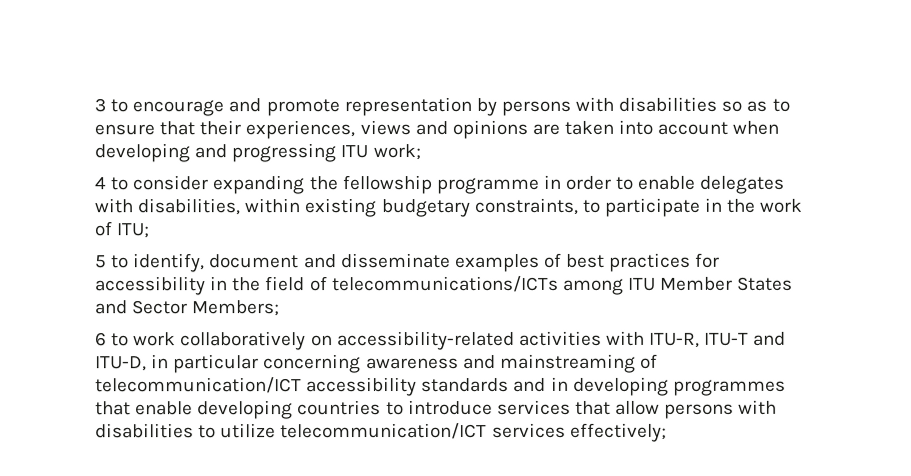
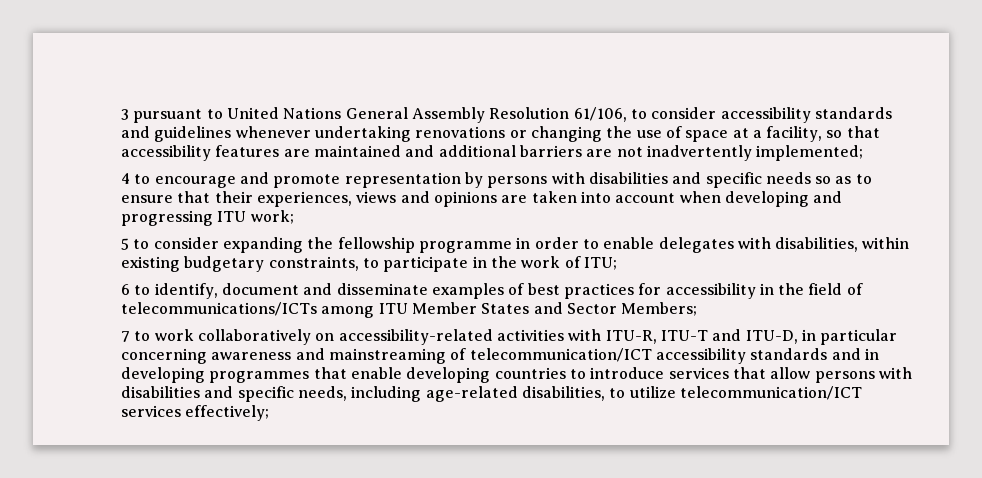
- 3 to encourage and promote representation by persons with disabilities so as to ensure that their experiences, views and opinions are taken into account when developing and progressing ITU work;
+ 3 pursuant to United Nations General Assembly Resolution 61/106, to consider accessibility standards and guidelines whenever undertaking renovations or changing the use of space at a facility, so that accessibility features are maintained and additional barriers are not inadvertently implemented;
+ 4 to encourage and promote representation by persons with disabilities and specific needs so as to ensure that their experiences, views and opinions are taken into account when developing and progressing ITU work;
- 4 to consider expanding the fellowship programme in order to enable delegates with disabilities, within existing budgetary constraints, to participate in the work of ITU;
+ 5 to consider expanding the fellowship programme in order to enable delegates with disabilities, within existing budgetary constraints, to participate in the work of ITU;
- 5 to identify, document and disseminate examples of best practices for accessibility in the field of telecommunications/ICTs among ITU Member States and Sector Members;
+ 6 to identify, document and disseminate examples of best practices for accessibility in the field of telecommunications/ICTs among ITU Member States and Sector Members;
- 6 to work collaboratively on accessibility-related activities with ITU-R, ITU-T and ITU-D, in particular concerning awareness and mainstreaming of telecommunication/ICT accessibility standards and in developing programmes that enable developing countries to introduce services that allow persons with disabilities to utilize telecommunication/ICT services effectively;
+ 7 to work collaboratively on accessibility-related activities with ITU-R, ITU-T and ITU-D, in particular concerning awareness and mainstreaming of telecommunication/ICT accessibility standards and in developing programmes that enable developing countries to introduce services that allow persons with disabilities and specific needs, including age-related disabilities, to utilize telecommunication/ICT services effectively;

